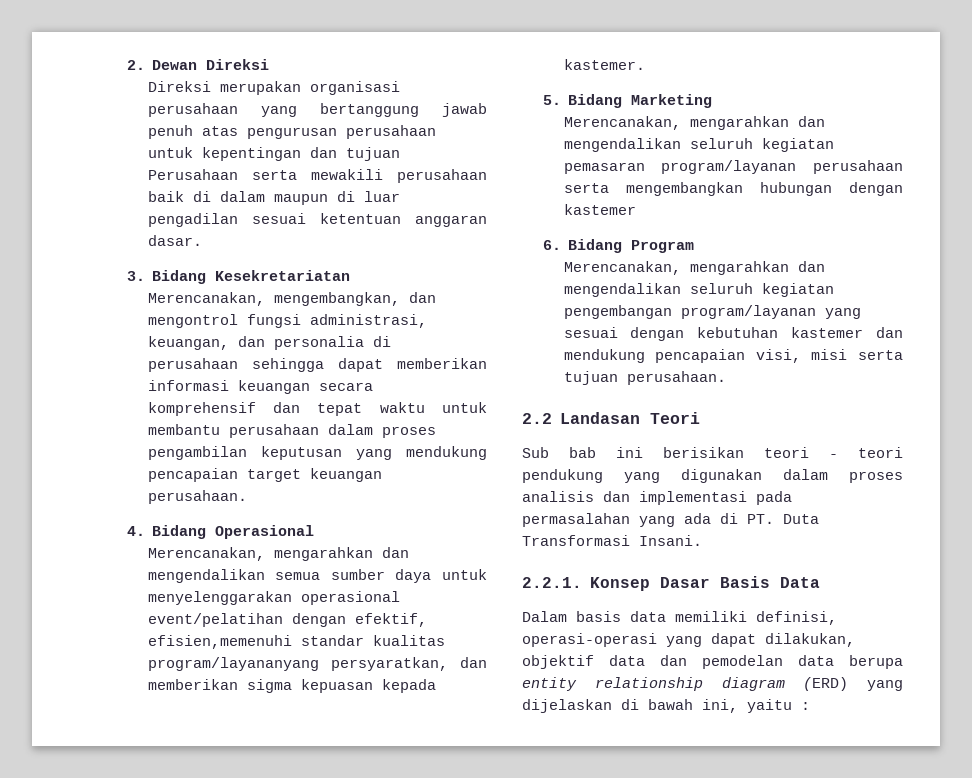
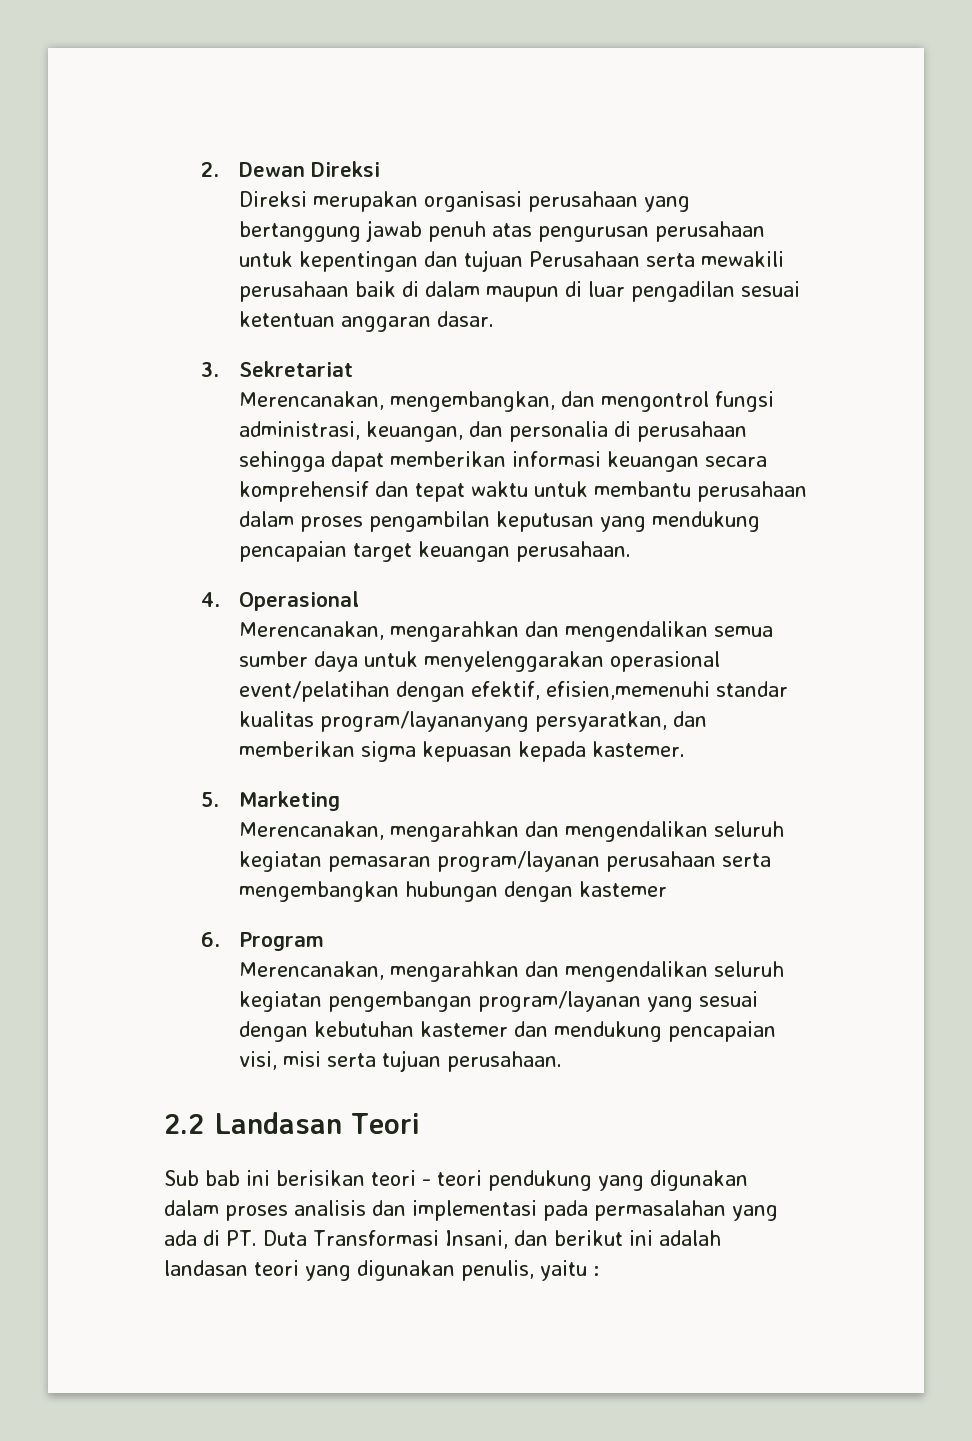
- 3. Bidang Kesekretariatan
+ 3. Sekretariat
- 4. Bidang Operasional
+ 4. Operasional
- 5. Bidang Marketing
+ 5. Marketing
- 6. Bidang Program
+ 6. Program
- Sub bab ini berisikan teori - teori pendukung yang digunakan dalam proses analisis dan implementasi pada permasalahan yang ada di PT. Duta Transformasi Insani.
- 2.2.1. Konsep Dasar Basis Data
- Dalam basis data memiliki definisi, operasi-operasi yang dapat dilakukan, objektif data dan pemodelan data berupa entity relationship diagram (ERD) yang dijelaskan di bawah ini, yaitu :
+ Sub bab ini berisikan teori - teori pendukung yang digunakan dalam proses analisis dan implementasi pada permasalahan yang ada di PT. Duta Transformasi Insani, dan berikut ini adalah landasan teori yang digunakan penulis, yaitu :

